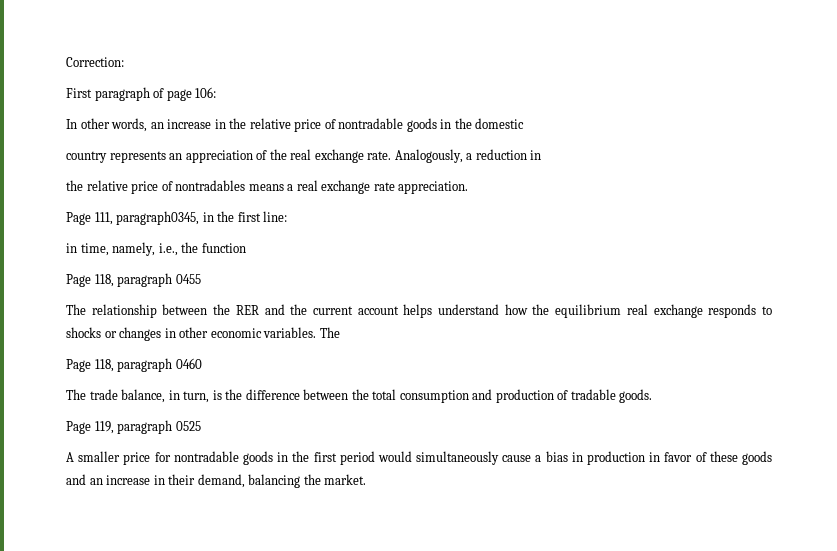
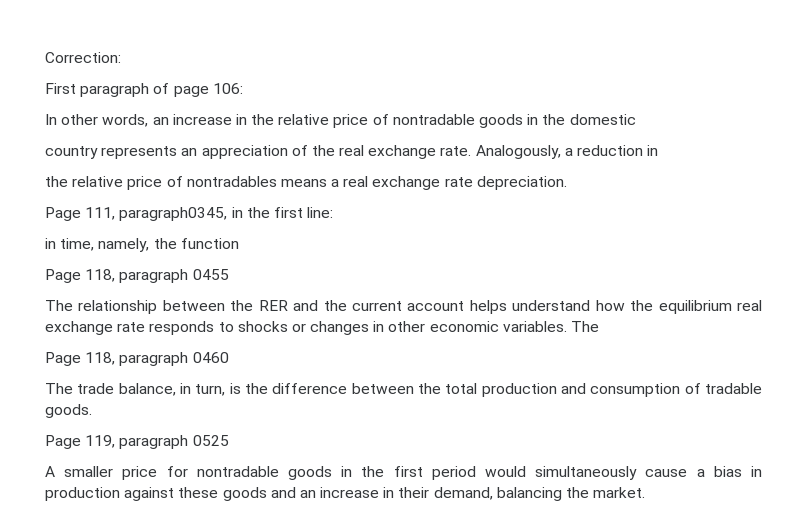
- the relative price of nontradables means a real exchange rate appreciation.
+ the relative price of nontradables means a real exchange rate depreciation.
- in time, namely, i.e., the function
+ in time, namely, the function
- The relationship between the RER and the current account helps understand how the equilibrium real exchange responds to shocks or changes in other economic variables.
+ The relationship between the RER and the current account helps understand how the equilibrium real exchange rate responds to shocks or changes in other economic variables.
- The trade balance, in turn, is the difference between the total consumption and production of tradable goods.
+ The trade balance, in turn, is the difference between the total production and consumption of tradable goods.
- A smaller price for nontradable goods in the first period would simultaneously cause a bias in production in favor of these goods and an increase in their demand, balancing the market.
+ A smaller price for nontradable goods in the first period would simultaneously cause a bias in production against these goods and an increase in their demand, balancing the market.

